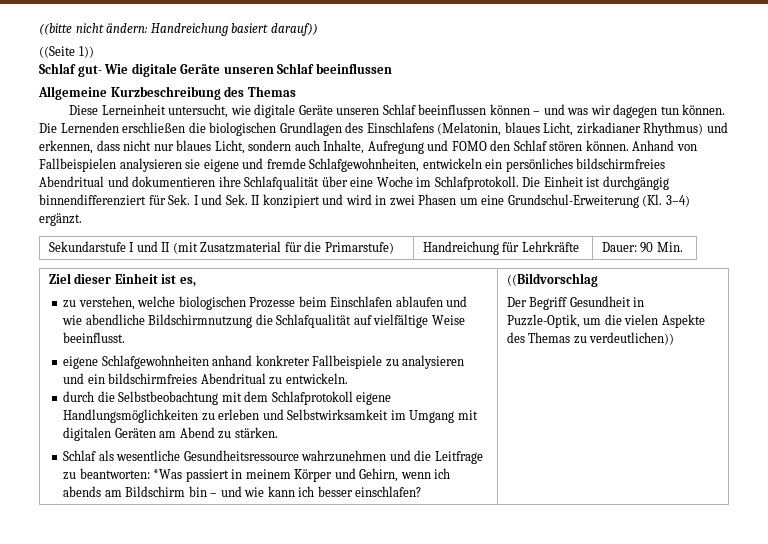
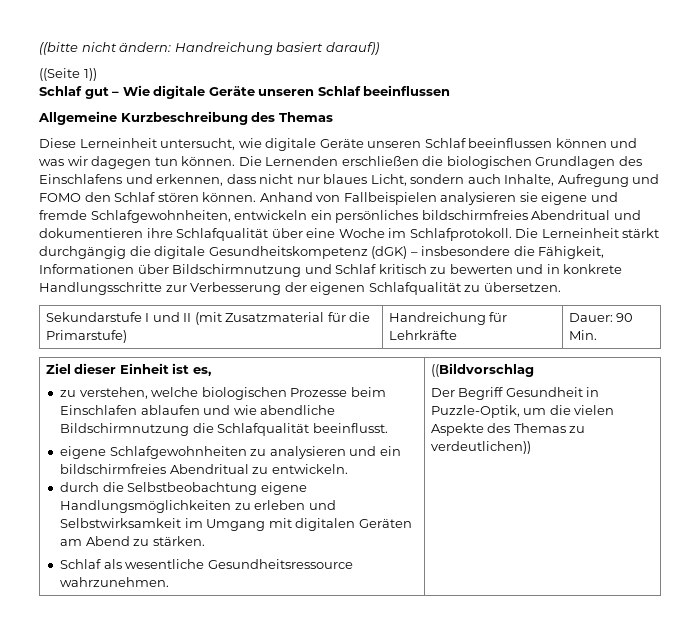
- Schlaf gut- Wie digitale Geräte unseren Schlaf beeinflussen
+ Schlaf gut – Wie digitale Geräte unseren Schlaf beeinflussen
- Diese Lerneinheit untersucht, wie digitale Geräte unseren Schlaf beeinflussen können – und was wir dagegen tun können.
+ Diese Lerneinheit untersucht, wie digitale Geräte unseren Schlaf beeinflussen können und was wir dagegen tun können.
- Die Lernenden erschließen die biologischen Grundlagen des Einschlafens (Melatonin, blaues Licht, zirkadianer Rhythmus) und erkennen, dass nicht nur blaues Licht, sondern auch Inhalte, Aufregung und FOMO den Schlaf stören können.
+ Die Lernenden erschließen die biologischen Grundlagen des Einschlafens und erkennen, dass nicht nur blaues Licht, sondern auch Inhalte, Aufregung und FOMO den Schlaf stören können.
- Die Einheit ist durchgängig binnendifferenziert für Sek. I und Sek. II konzipiert und wird in zwei Phasen um eine Grundschul-Erweiterung (Kl. 3–4) ergänzt.
+ Die Lerneinheit stärkt durchgängig die digitale Gesundheitskompetenz (dGK) – insbesondere die Fähigkeit, Informationen über Bildschirmnutzung und Schlaf kritisch zu bewerten und in konkrete Handlungsschritte zur Verbesserung der eigenen Schlafqualität zu übersetzen.
- zu verstehen, welche biologischen Prozesse beim Einschlafen ablaufen und wie abendliche Bildschirmnutzung die Schlafqualität auf vielfältige Weise beeinflusst.
+ zu verstehen, welche biologischen Prozesse beim Einschlafen ablaufen und wie abendliche Bildschirmnutzung die Schlafqualität beeinflusst.
- eigene Schlafgewohnheiten anhand konkreter Fallbeispiele zu analysieren und ein bildschirmfreies Abendritual zu entwickeln.
+ eigene Schlafgewohnheiten zu analysieren und ein bildschirmfreies Abendritual zu entwickeln.
- durch die Selbstbeobachtung mit dem Schlafprotokoll eigene Handlungsmöglichkeiten zu erleben und Selbstwirksamkeit im Umgang mit digitalen Geräten am Abend zu stärken.
+ durch die Selbstbeobachtung eigene Handlungsmöglichkeiten zu erleben und Selbstwirksamkeit im Umgang mit digitalen Geräten am Abend zu stärken.
- Schlaf als wesentliche Gesundheitsressource wahrzunehmen und die Leitfrage zu beantworten: *Was passiert in meinem Körper und Gehirn, wenn ich abends am Bildschirm bin – und wie kann ich besser einschlafen?
+ Schlaf als wesentliche Gesundheitsressource wahrzunehmen.

